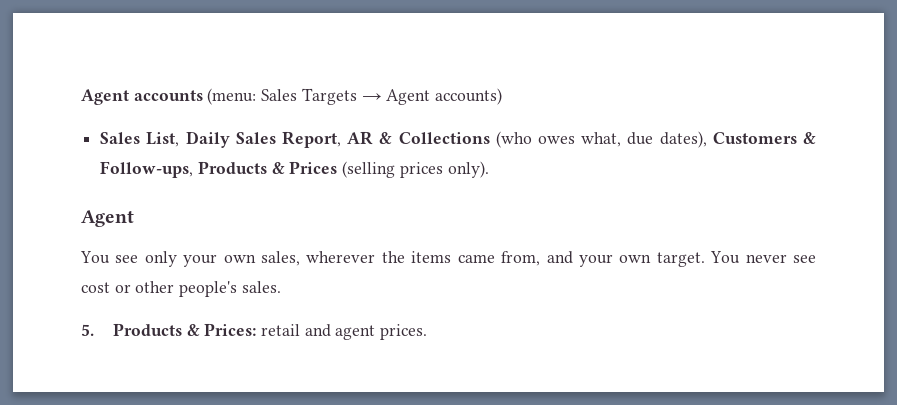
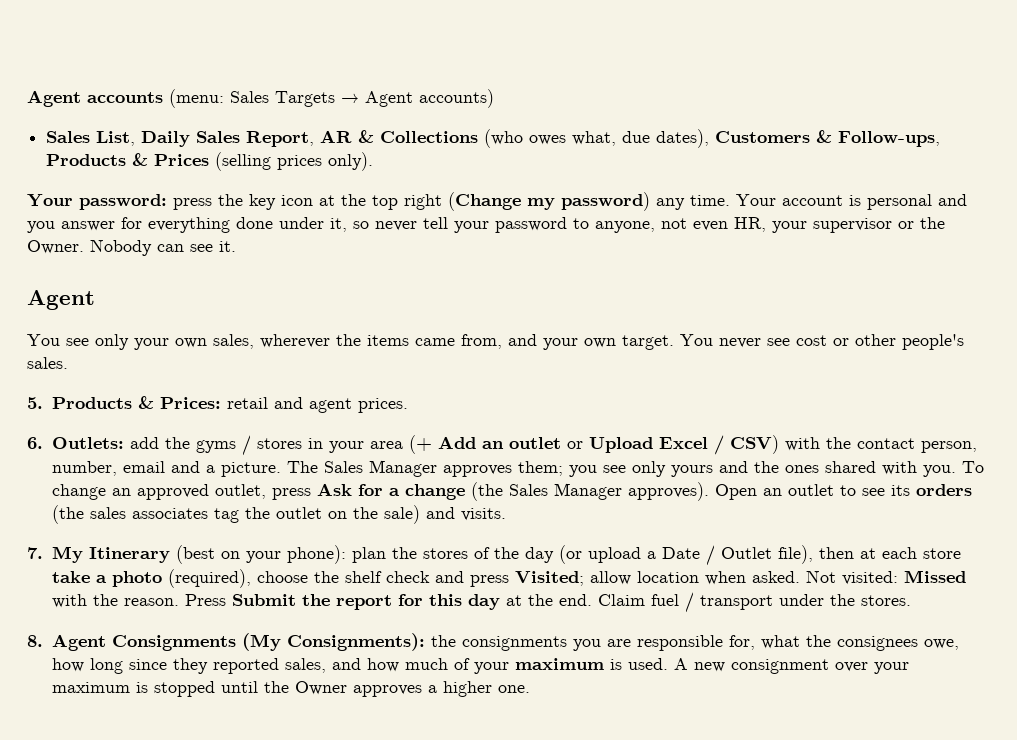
+ Your password: press the key icon at the top right (Change my password) any time. Your account is personal and you answer for everything done under it, so never tell your password to anyone, not even HR, your supervisor or the Owner. Nobody can see it.
+ 6. Outlets: add the gyms / stores in your area (+ Add an outlet or Upload Excel / CSV) with the contact person, number, email and a picture. The Sales Manager approves them; you see only yours and the ones shared with you. To change an approved outlet, press Ask for a change (the Sales Manager approves). Open an outlet to see its orders (the sales associates tag the outlet on the sale) and visits.
+ 7. My Itinerary (best on your phone): plan the stores of the day (or upload a Date / Outlet file), then at each store take a photo (required), choose the shelf check and press Visited; allow location when asked. Not visited: Missed with the reason. Press Submit the report for this day at the end. Claim fuel / transport under the stores.
+ 8. Agent Consignments (My Consignments): the consignments you are responsible for, what the consignees owe, how long since they reported sales, and how much of your maximum is used. A new consignment over your maximum is stopped until the Owner approves a higher one.

